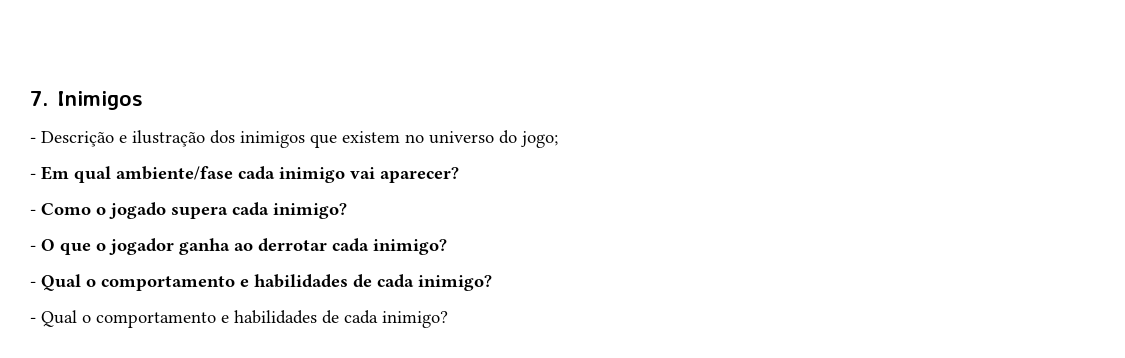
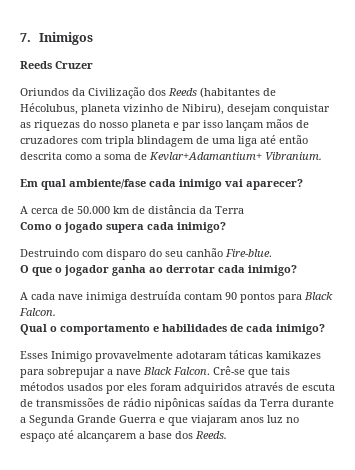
- - Descrição e ilustração dos inimigos que existem no universo do jogo;
- - Em qual ambiente/fase cada inimigo vai aparecer?
+ Reeds Cruzer
+ Oriundos da Civilização dos Reeds (habitantes de Hécolubus, planeta vizinho de Nibiru), desejam conquistar as riquezas do nosso planeta e par isso lançam mãos de cruzadores com tripla blindagem de uma liga até então descrita como a soma de Kevlar+Adamantium+ Vibranium.
+ Em qual ambiente/fase cada inimigo vai aparecer?
- - Como o jogado supera cada inimigo?
+ A cerca de 50.000 km de distância da Terra
+ Como o jogado supera cada inimigo?
- - O que o jogador ganha ao derrotar cada inimigo?
- - Qual o comportamento e habilidades de cada inimigo?
- - Qual o comportamento e habilidades de cada inimigo?
+ Destruindo com disparo do seu canhão Fire-blue.
+ O que o jogador ganha ao derrotar cada inimigo?
+ A cada nave inimiga destruída contam 90 pontos para Black Falcon.
+ Qual o comportamento e habilidades de cada inimigo?
+ Esses Inimigo provavelmente adotaram táticas kamikazes para sobrepujar a nave Black Falcon. Crê-se que tais métodos usados por eles foram adquiridos através de escuta de transmissões de rádio nipônicas saídas da Terra durante a Segunda Grande Guerra e que viajaram anos luz no espaço até alcançarem a base dos Reeds.

